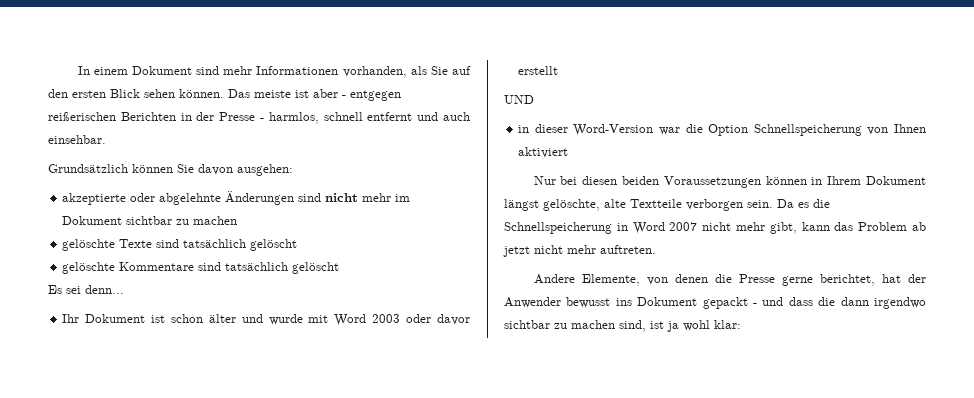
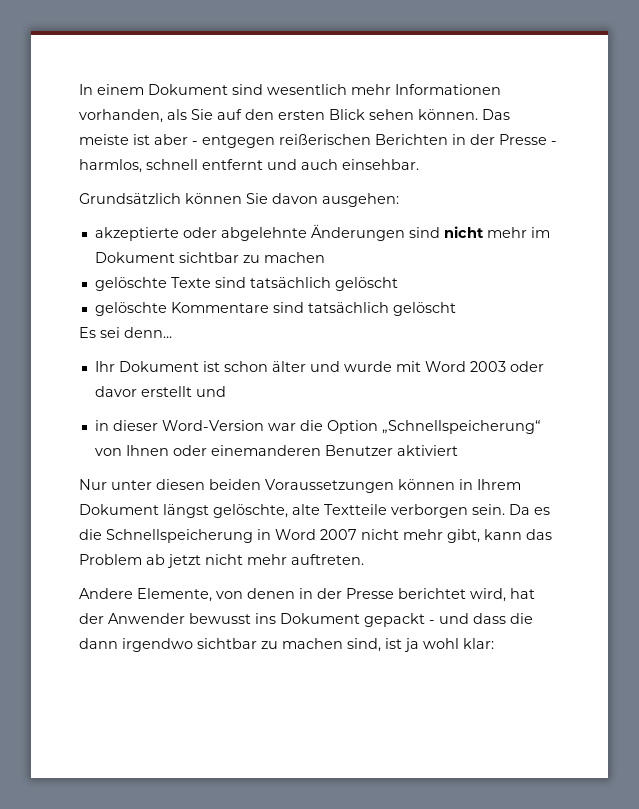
- In einem Dokument sind mehr Informationen vorhanden, als Sie auf den ersten Blick sehen können.
+ In einem Dokument sind wesentlich mehr Informationen vorhanden, als Sie auf den ersten Blick sehen können.
- Ihr Dokument ist schon älter und wurde mit Word 2003 oder davor erstellt
- UND
+ Ihr Dokument ist schon älter und wurde mit Word 2003 oder davor erstellt und
- in dieser Word-Version war die Option Schnellspeicherung von Ihnen aktiviert
+ in dieser Word-Version war die Option „Schnellspeicherung“ von Ihnen oder einemanderen Benutzer aktiviert
- Nur bei diesen beiden Voraussetzungen können in Ihrem Dokument längst gelöschte, alte Textteile verborgen sein.
+ Nur unter diesen beiden Voraussetzungen können in Ihrem Dokument längst gelöschte, alte Textteile verborgen sein.
- Andere Elemente, von denen die Presse gerne berichtet, hat der Anwender bewusst ins Dokument gepackt - und dass die dann irgendwo sichtbar zu machen sind, ist ja wohl klar:
+ Andere Elemente, von denen in der Presse berichtet wird, hat der Anwender bewusst ins Dokument gepackt - und dass die dann irgendwo sichtbar zu machen sind, ist ja wohl klar:

